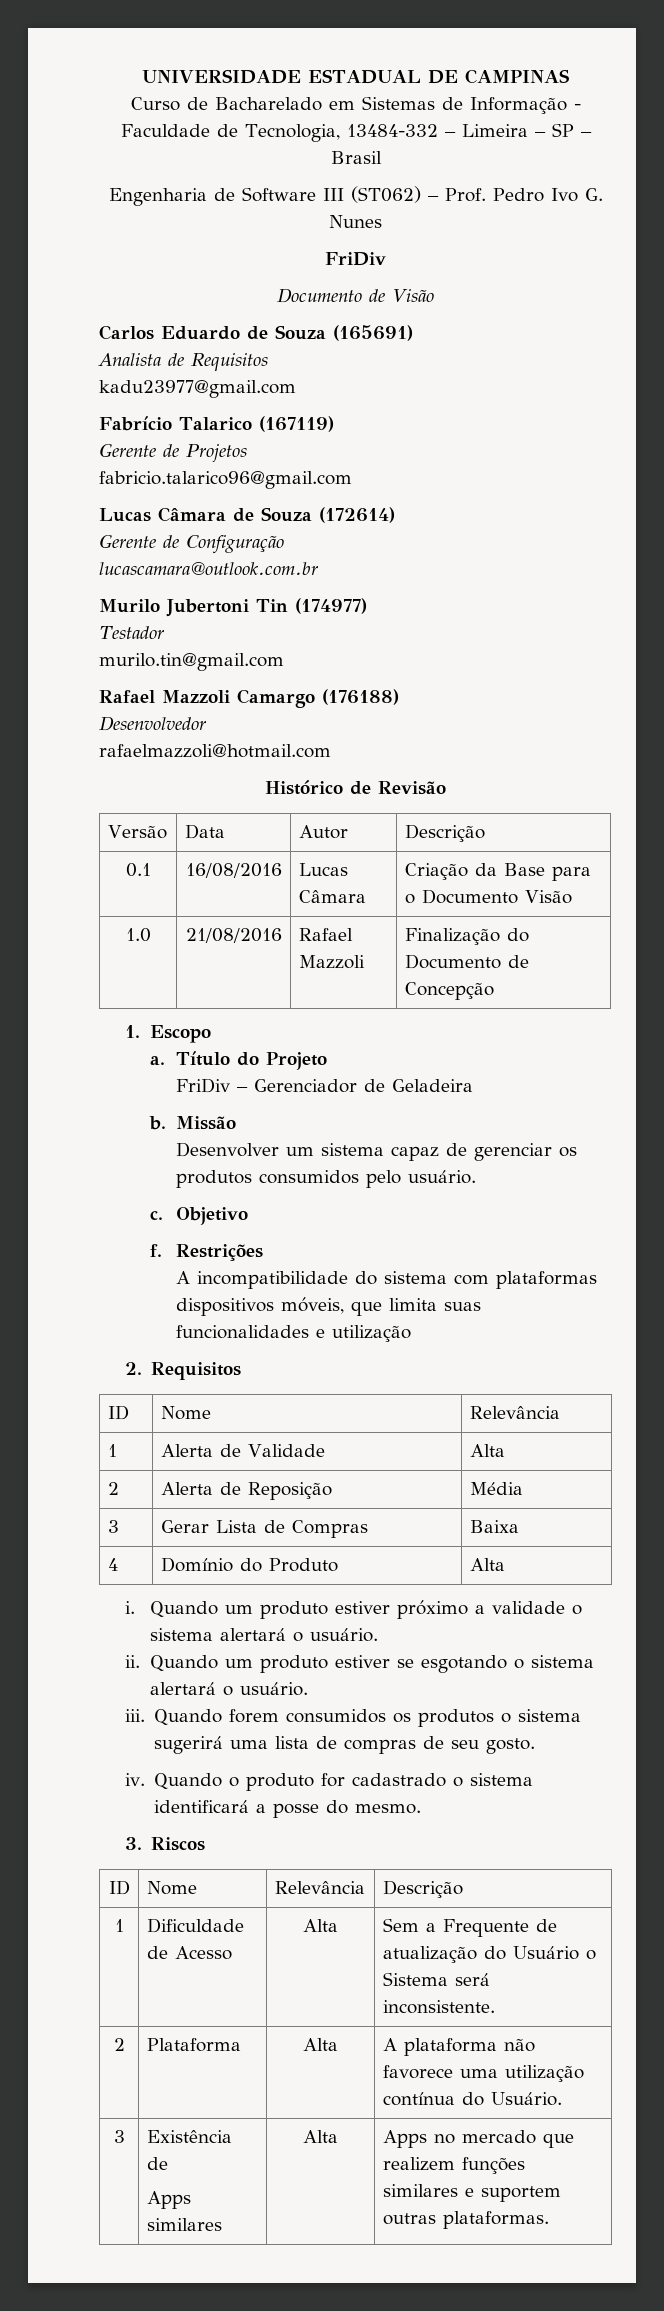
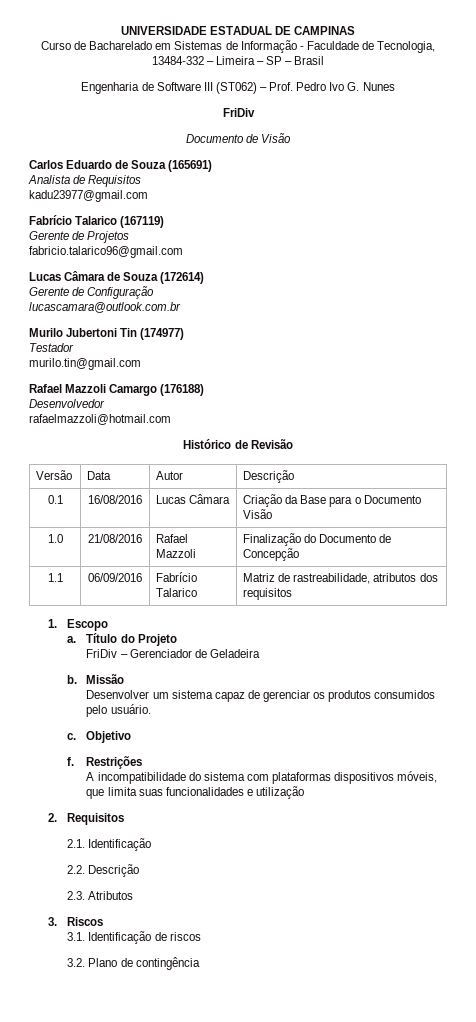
+ 1.1 | 06/09/2016 | Fabrício Talarico | Matriz de rastreabilidade, atributos dos requisitos
  2. Requisitos
- ID | Nome | Relevância
- 1 | Alerta de Validade | Alta
- 2 | Alerta de Reposição | Média
- 3 | Gerar Lista de Compras | Baixa
- 4 | Domínio do Produto | Alta
- i. Quando um produto estiver próximo a validade o sistema alertará o usuário.
- ii. Quando um produto estiver se esgotando o sistema alertará o usuário.
- iii. Quando forem consumidos os produtos o sistema sugerirá uma lista de compras de seu gosto.
- iv. Quando o produto for cadastrado o sistema identificará a posse do mesmo.
+ 2.1. Identificação
+ 2.2. Descrição
+ 2.3. Atributos
  3. Riscos
- ID | Nome | Relevância | Descrição
- 1 | Dificuldade de Acesso | Alta | Sem a Frequente de atualização do Usuário o Sistema será inconsistente.
- 2 | Plataforma | Alta | A plataforma não favorece uma utilização contínua do Usuário.
- 3 | Existência de
- Apps similares | Alta | Apps no mercado que realizem funções similares e suportem outras plataformas.
+ 3.1. Identificação de riscos
+ 3.2. Plano de contingência

